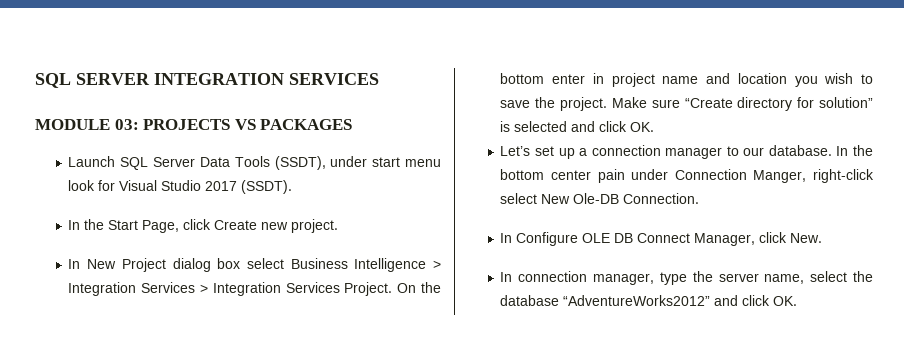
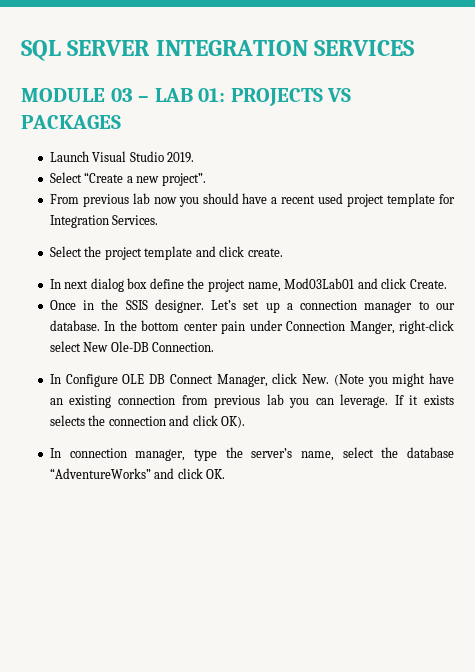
- MODULE 03: PROJECTS VS PACKAGES
+ MODULE 03 – LAB 01: PROJECTS VS PACKAGES
- Launch SQL Server Data Tools (SSDT), under start menu look for Visual Studio 2017 (SSDT).
- In the Start Page, click Create new project.
- In New Project dialog box select Business Intelligence > Integration Services > Integration Services Project. On the bottom enter in project name and location you wish to save the project. Make sure “Create directory for solution” is selected and click OK.
- Let’s set up a connection manager to our database.
+ Launch Visual Studio 2019.
+ Select “Create a new project”.
+ From previous lab now you should have a recent used project template for Integration Services.
+ Select the project template and click create.
+ In next dialog box define the project name, Mod03Lab01 and click Create.
+ Once in the SSIS designer. Let’s set up a connection manager to our database.
- In Configure OLE DB Connect Manager, click New.
+ In Configure OLE DB Connect Manager, click New. (Note you might have an existing connection from previous lab you can leverage. If it exists selects the connection and click OK).
- In connection manager, type the server name, select the database “AdventureWorks2012” and click OK.
+ In connection manager, type the server’s name, select the database “AdventureWorks” and click OK.

